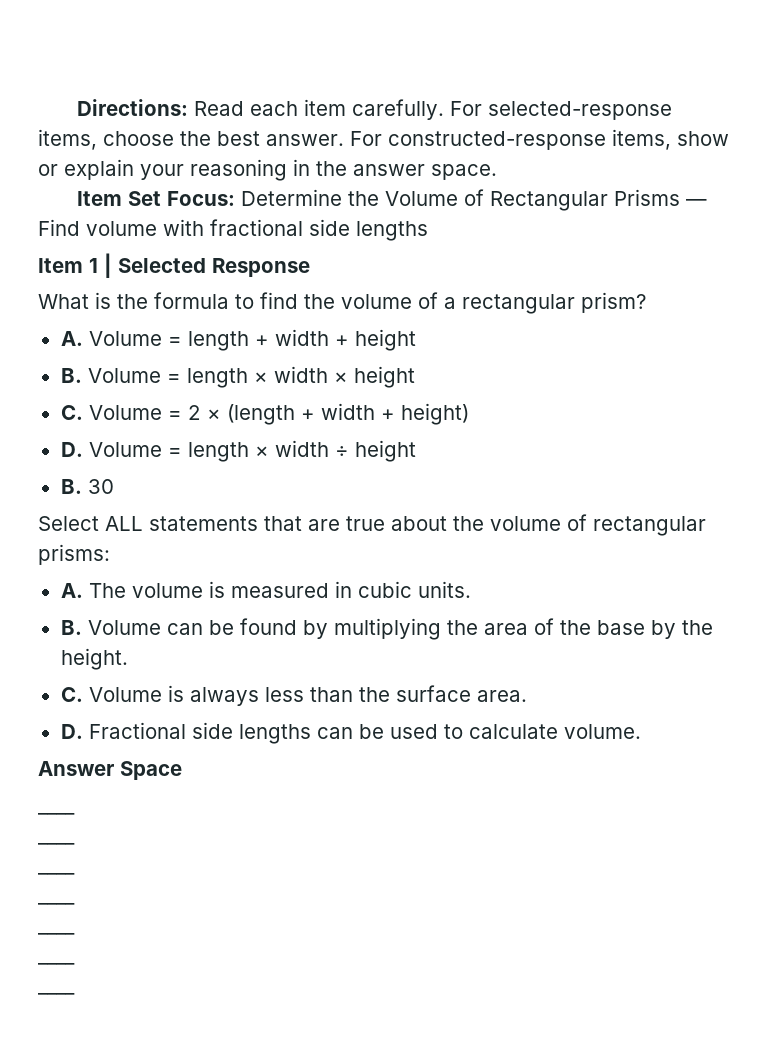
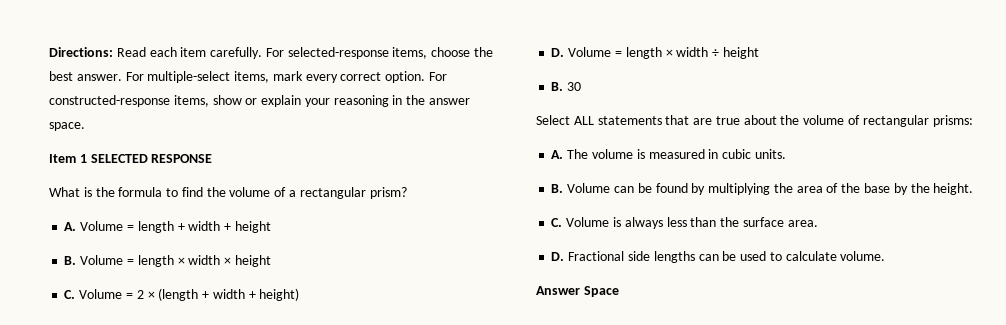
- For constructed-response items, show or explain your reasoning in the answer space.
+ For multiple-select items, mark every correct option. For constructed-response items, show or explain your reasoning in the answer space.
- Item Set Focus: Determine the Volume of Rectangular Prisms — Find volume with fractional side lengths
- Item 1 | Selected Response
+ Item 1 SELECTED RESPONSE
  Answer Space
- ____
- ____
- ____
- ____
- ____
- ____
- ____

